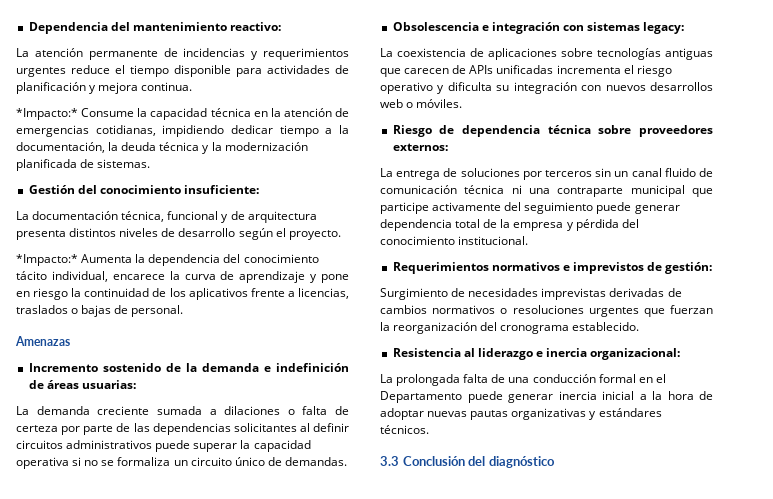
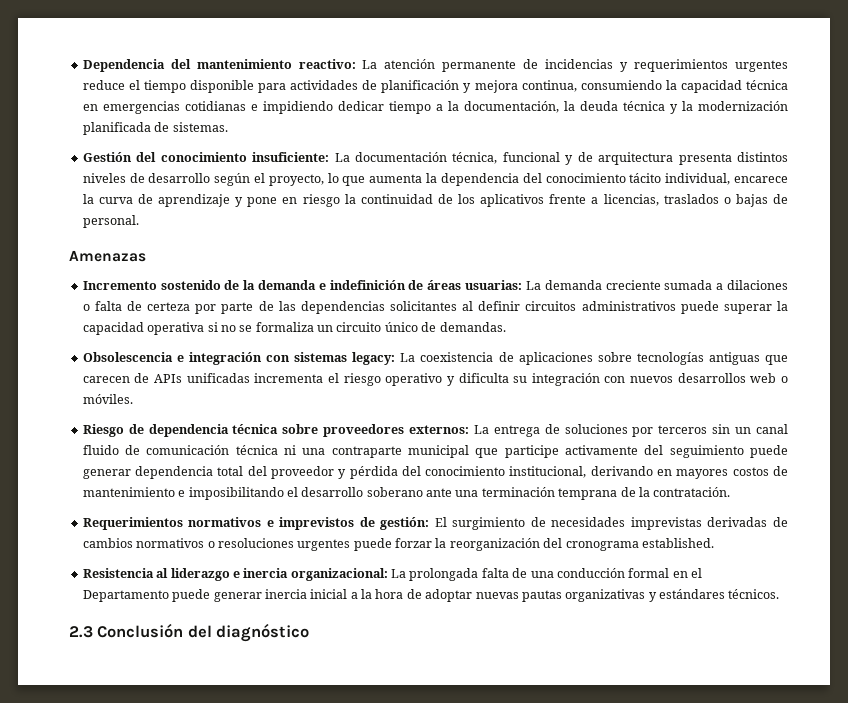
- Dependencia del mantenimiento reactivo:
- La atención permanente de incidencias y requerimientos urgentes reduce el tiempo disponible para actividades de planificación y mejora continua.
- *Impacto:* Consume la capacidad técnica en la atención de emergencias cotidianas, impidiendo dedicar tiempo a la documentación, la deuda técnica y la modernización planificada de sistemas.
+ Dependencia del mantenimiento reactivo: La atención permanente de incidencias y requerimientos urgentes reduce el tiempo disponible para actividades de planificación y mejora continua, consumiendo la capacidad técnica en emergencias cotidianas e impidiendo dedicar tiempo a la documentación, la deuda técnica y la modernización planificada de sistemas.
- Gestión del conocimiento insuficiente:
- La documentación técnica, funcional y de arquitectura presenta distintos niveles de desarrollo según el proyecto.
- *Impacto:* Aumenta la dependencia del conocimiento tácito individual, encarece la curva de aprendizaje y pone en riesgo la continuidad de los aplicativos frente a licencias, traslados o bajas de personal.
+ Gestión del conocimiento insuficiente: La documentación técnica, funcional y de arquitectura presenta distintos niveles de desarrollo según el proyecto, lo que aumenta la dependencia del conocimiento tácito individual, encarece la curva de aprendizaje y pone en riesgo la continuidad de los aplicativos frente a licencias, traslados o bajas de personal.
- Incremento sostenido de la demanda e indefinición de áreas usuarias:
- La demanda creciente sumada a dilaciones o falta de certeza por parte de las dependencias solicitantes al definir circuitos administrativos puede superar la capacidad operativa si no se formaliza un circuito único de demandas.
+ Incremento sostenido de la demanda e indefinición de áreas usuarias: La demanda creciente sumada a dilaciones o falta de certeza por parte de las dependencias solicitantes al definir circuitos administrativos puede superar la capacidad operativa si no se formaliza un circuito único de demandas.
- Obsolescencia e integración con sistemas legacy:
- La coexistencia de aplicaciones sobre tecnologías antiguas que carecen de APIs unificadas incrementa el riesgo operativo y dificulta su integración con nuevos desarrollos web o móviles.
+ Obsolescencia e integración con sistemas legacy: La coexistencia de aplicaciones sobre tecnologías antiguas que carecen de APIs unificadas incrementa el riesgo operativo y dificulta su integración con nuevos desarrollos web o móviles.
- Riesgo de dependencia técnica sobre proveedores externos:
- La entrega de soluciones por terceros sin un canal fluido de comunicación técnica ni una contraparte municipal que participe activamente del seguimiento puede generar dependencia total de la empresa y pérdida del conocimiento institucional.
+ Riesgo de dependencia técnica sobre proveedores externos: La entrega de soluciones por terceros sin un canal fluido de comunicación técnica ni una contraparte municipal que participe activamente del seguimiento puede generar dependencia total del proveedor y pérdida del conocimiento institucional, derivando en mayores costos de mantenimiento e imposibilitando el desarrollo soberano ante una terminación temprana de la contratación.
- Requerimientos normativos e imprevistos de gestión:
- Surgimiento de necesidades imprevistas derivadas de cambios normativos o resoluciones urgentes que fuerzan la reorganización del cronograma establecido.
+ Requerimientos normativos e imprevistos de gestión: El surgimiento de necesidades imprevistas derivadas de cambios normativos o resoluciones urgentes puede forzar la reorganización del cronograma established.
- Resistencia al liderazgo e inercia organizacional:
- La prolongada falta de una conducción formal en el Departamento puede generar inercia inicial a la hora de adoptar nuevas pautas organizativas y estándares técnicos.
+ Resistencia al liderazgo e inercia organizacional: La prolongada falta de una conducción formal en el Departamento puede generar inercia inicial a la hora de adoptar nuevas pautas organizativas y estándares técnicos.
- 3.3 Conclusión del diagnóstico
+ 2.3 Conclusión del diagnóstico

